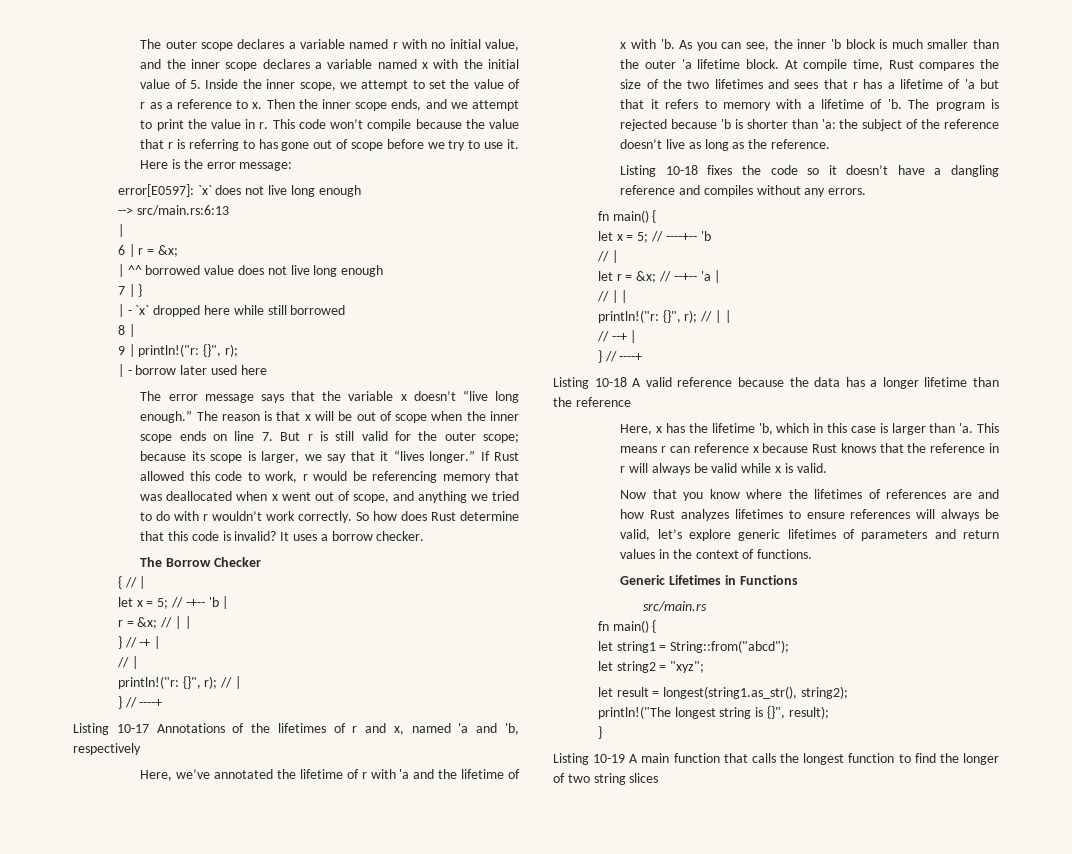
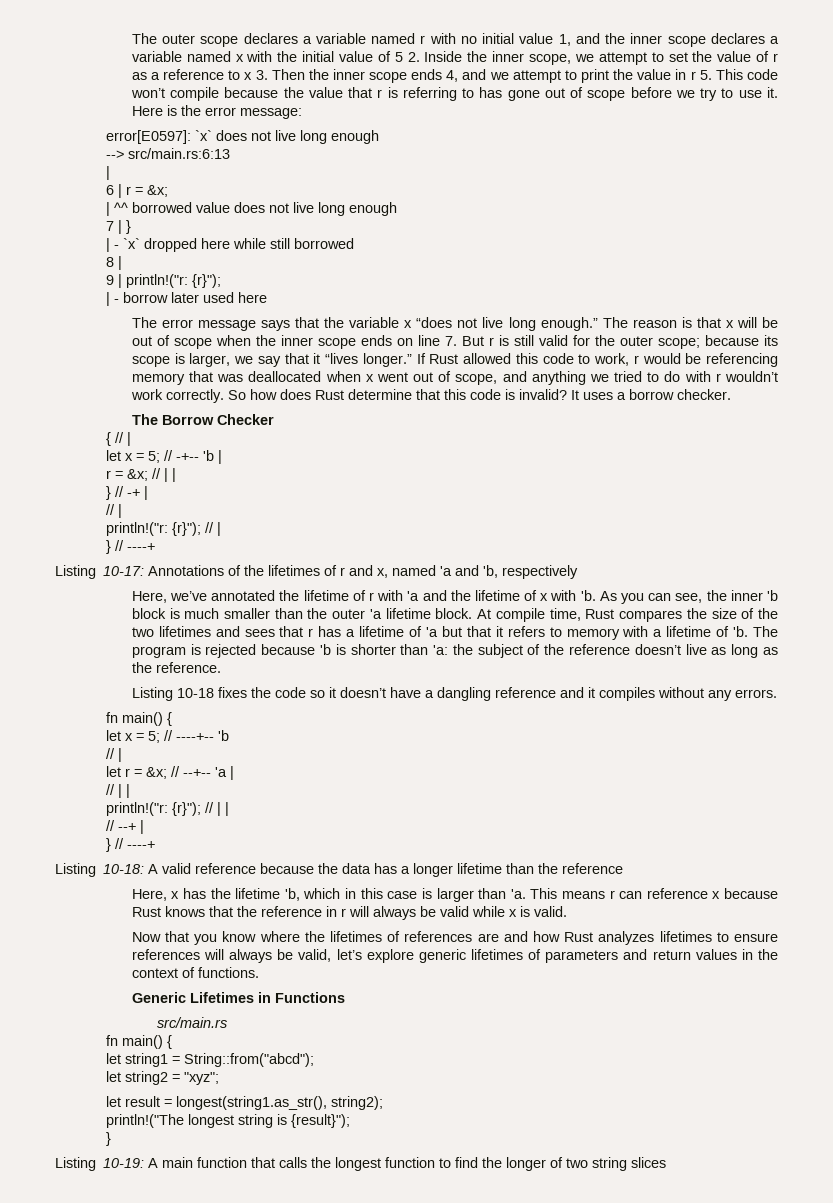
- The outer scope declares a variable named r with no initial value, and the inner scope declares a variable named x with the initial value of 5. Inside the inner scope, we attempt to set the value of r as a reference to x. Then the inner scope ends, and we attempt to print the value in r. This code won’t compile because the value that r is referring to has gone out of scope before we try to use it.
+ The outer scope declares a variable named r with no initial value 1, and the inner scope declares a variable named x with the initial value of 5 2. Inside the inner scope, we attempt to set the value of r as a reference to x 3. Then the inner scope ends 4, and we attempt to print the value in r 5. This code won’t compile because the value that r is referring to has gone out of scope before we try to use it.
- 9 | println!("r: {}", r);
+ 9 | println!("r: {r}");
- The error message says that the variable x doesn’t “live long enough.”
+ The error message says that the variable x “does not live long enough.”
  } // -+ |
  // |
- println!("r: {}", r); // |
+ println!("r: {r}"); // |
- Listing 10-17 Annotations of the lifetimes of r and x, named 'a and 'b, respectively
+ Listing 10-17: Annotations of the lifetimes of r and x, named 'a and 'b, respectively
- Listing 10-18 fixes the code so it doesn’t have a dangling reference and compiles without any errors.
+ Listing 10-18 fixes the code so it doesn’t have a dangling reference and it compiles without any errors.
- println!("r: {}", r); // | |
+ println!("r: {r}"); // | |
- Listing 10-18 A valid reference because the data has a longer lifetime than the reference
+ Listing 10-18: A valid reference because the data has a longer lifetime than the reference
- println!("The longest string is {}", result);
+ println!("The longest string is {result}");
- Listing 10-19 A main function that calls the longest function to find the longer of two string slices
+ Listing 10-19: A main function that calls the longest function to find the longer of two string slices

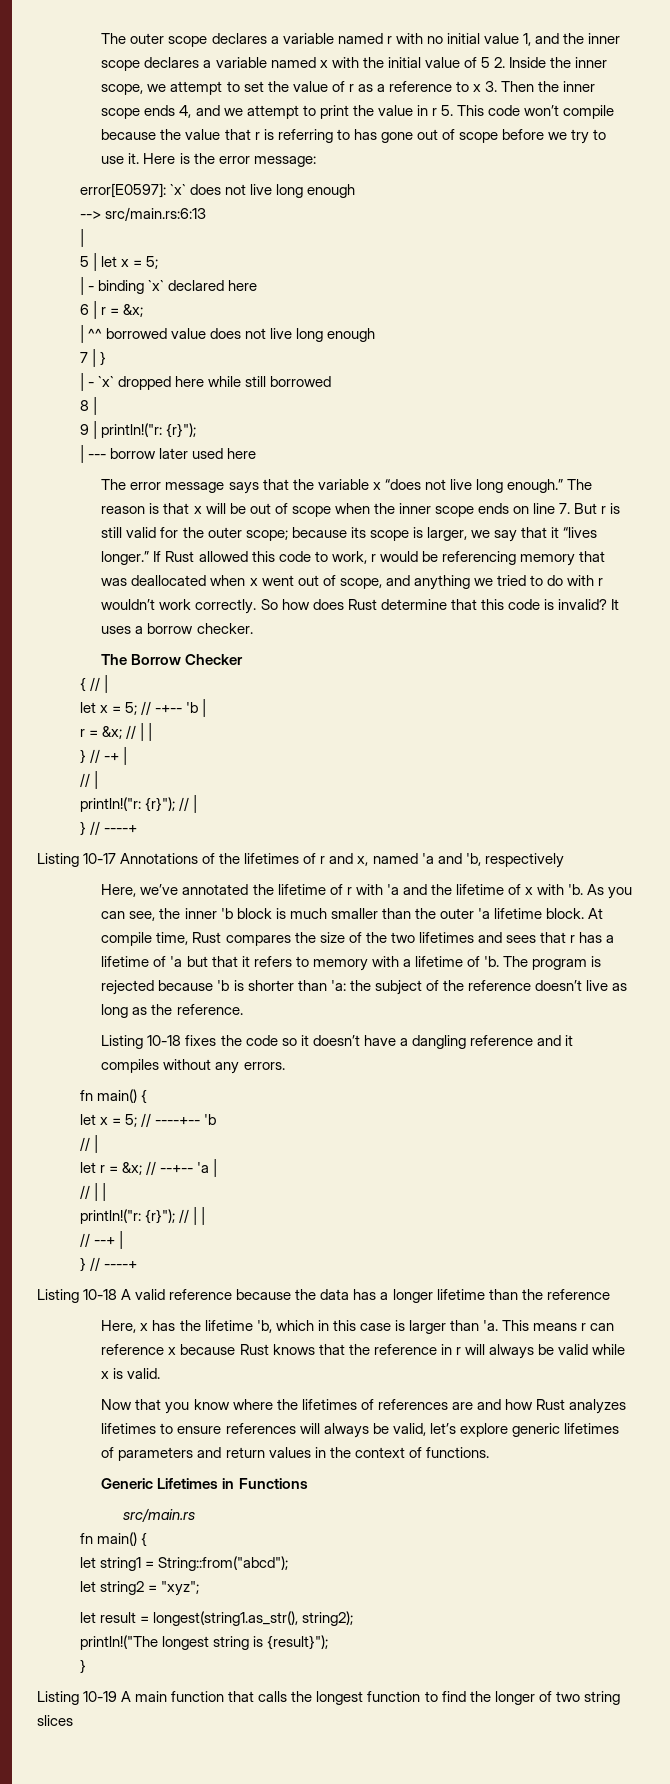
+ 5 | let x = 5;
+ | - binding `x` declared here
- | - borrow later used here
+ | --- borrow later used here
- Listing 10-17: Annotations of the lifetimes of r and x, named 'a and 'b, respectively
+ Listing 10-17 Annotations of the lifetimes of r and x, named 'a and 'b, respectively
- Listing 10-18: A valid reference because the data has a longer lifetime than the reference
+ Listing 10-18 A valid reference because the data has a longer lifetime than the reference
- Listing 10-19: A main function that calls the longest function to find the longer of two string slices
+ Listing 10-19 A main function that calls the longest function to find the longer of two string slices

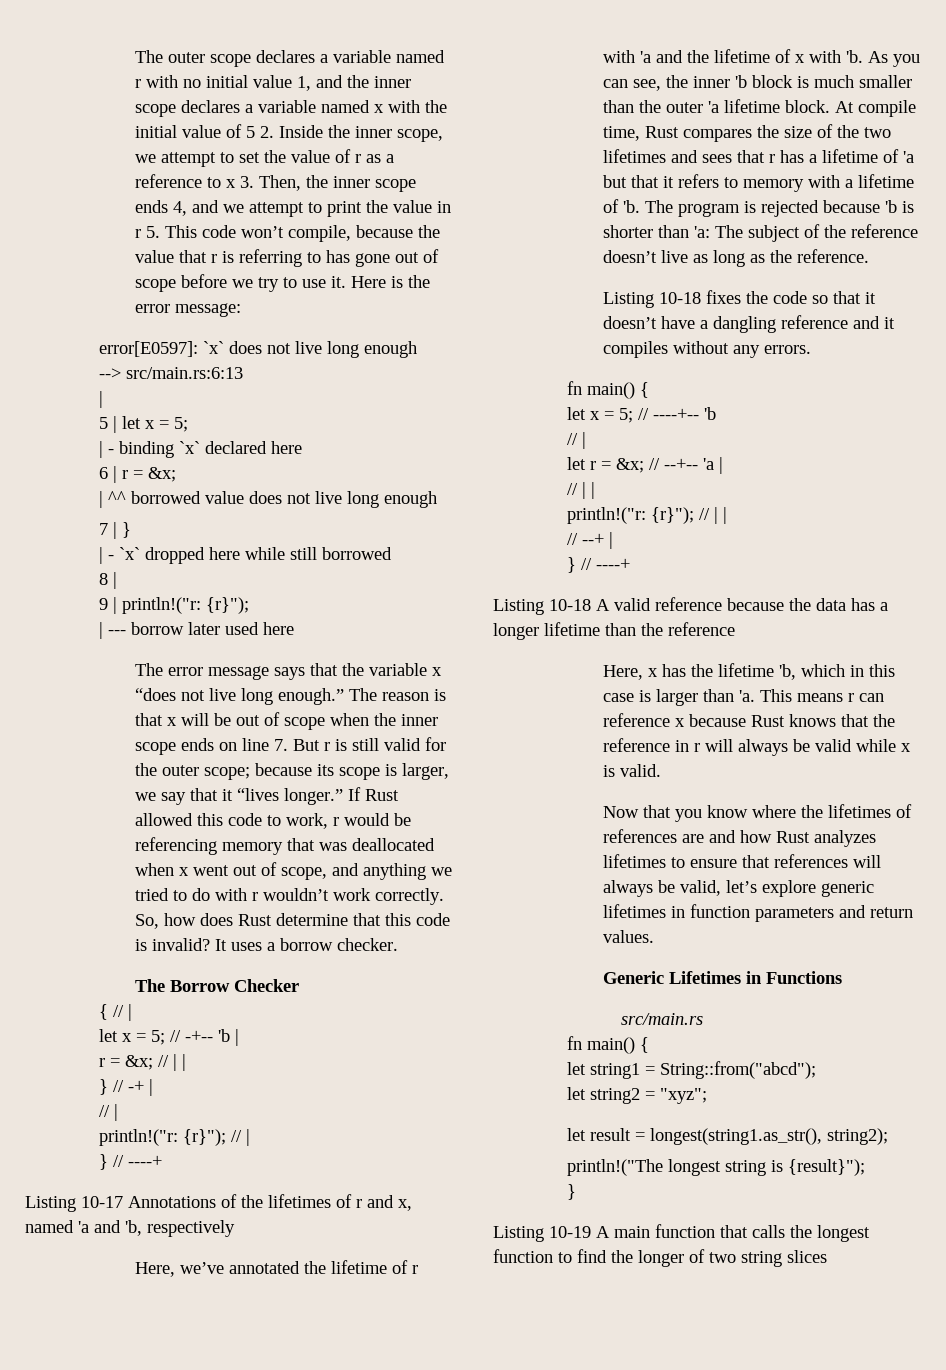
- The outer scope declares a variable named r with no initial value 1, and the inner scope declares a variable named x with the initial value of 5 2. Inside the inner scope, we attempt to set the value of r as a reference to x 3. Then the inner scope ends 4, and we attempt to print the value in r 5. This code won’t compile because the value that r is referring to has gone out of scope before we try to use it.
+ The outer scope declares a variable named r with no initial value 1, and the inner scope declares a variable named x with the initial value of 5 2. Inside the inner scope, we attempt to set the value of r as a reference to x 3. Then, the inner scope ends 4, and we attempt to print the value in r 5. This code won’t compile, because the value that r is referring to has gone out of scope before we try to use it.
- So how does Rust determine that this code is invalid?
+ So, how does Rust determine that this code is invalid?
- The program is rejected because 'b is shorter than 'a: the subject of the reference doesn’t live as long as the reference.
+ The program is rejected because 'b is shorter than 'a: The subject of the reference doesn’t live as long as the reference.
- Listing 10-18 fixes the code so it doesn’t have a dangling reference and it compiles without any errors.
+ Listing 10-18 fixes the code so that it doesn’t have a dangling reference and it compiles without any errors.
- Now that you know where the lifetimes of references are and how Rust analyzes lifetimes to ensure references will always be valid, let’s explore generic lifetimes of parameters and return values in the context of functions.
+ Now that you know where the lifetimes of references are and how Rust analyzes lifetimes to ensure that references will always be valid, let’s explore generic lifetimes in function parameters and return values.

